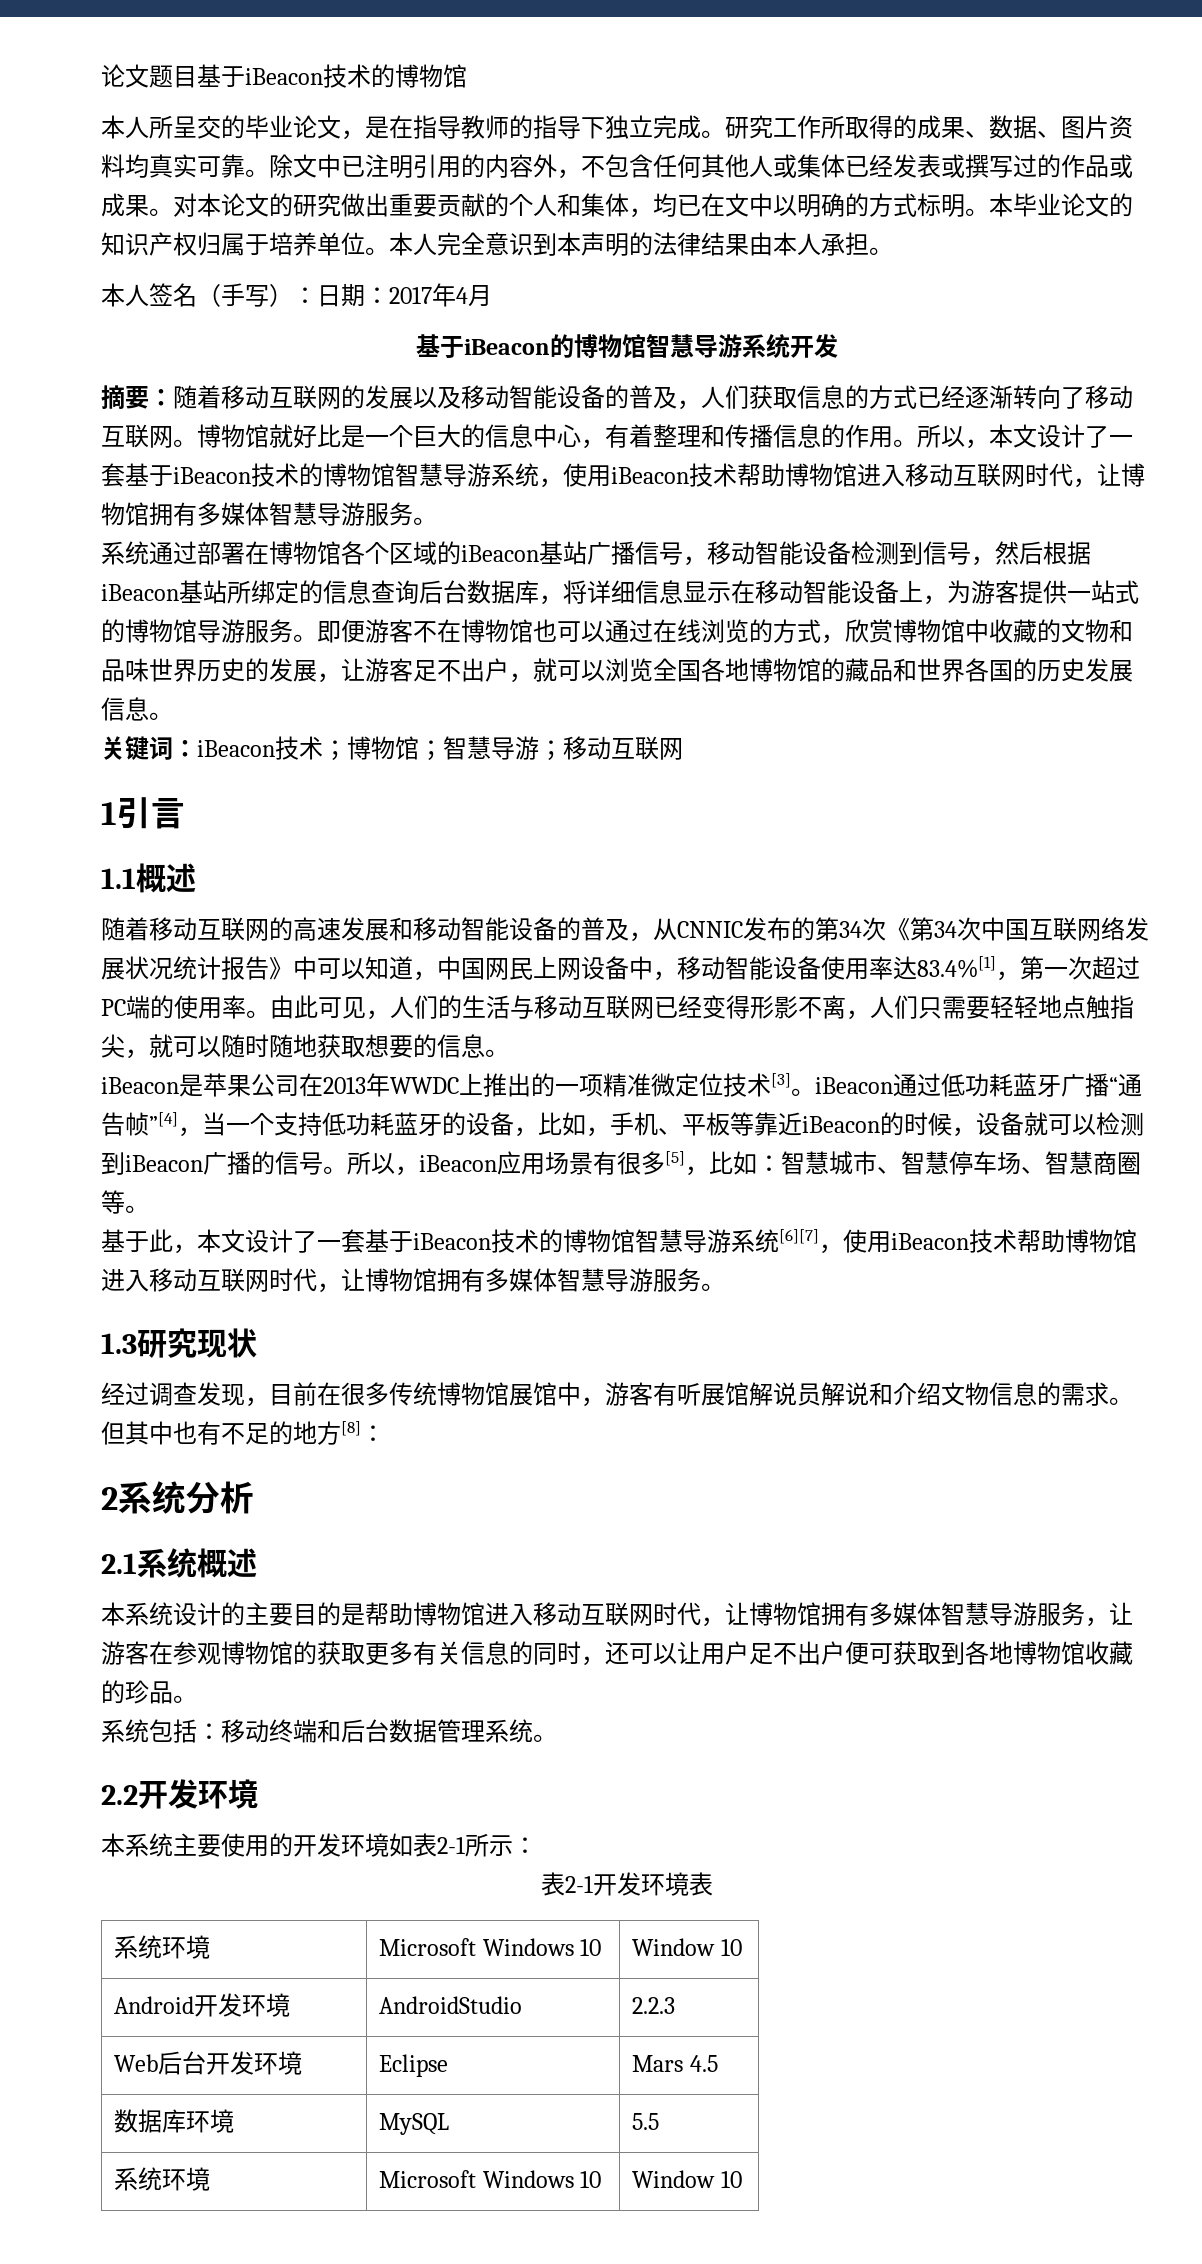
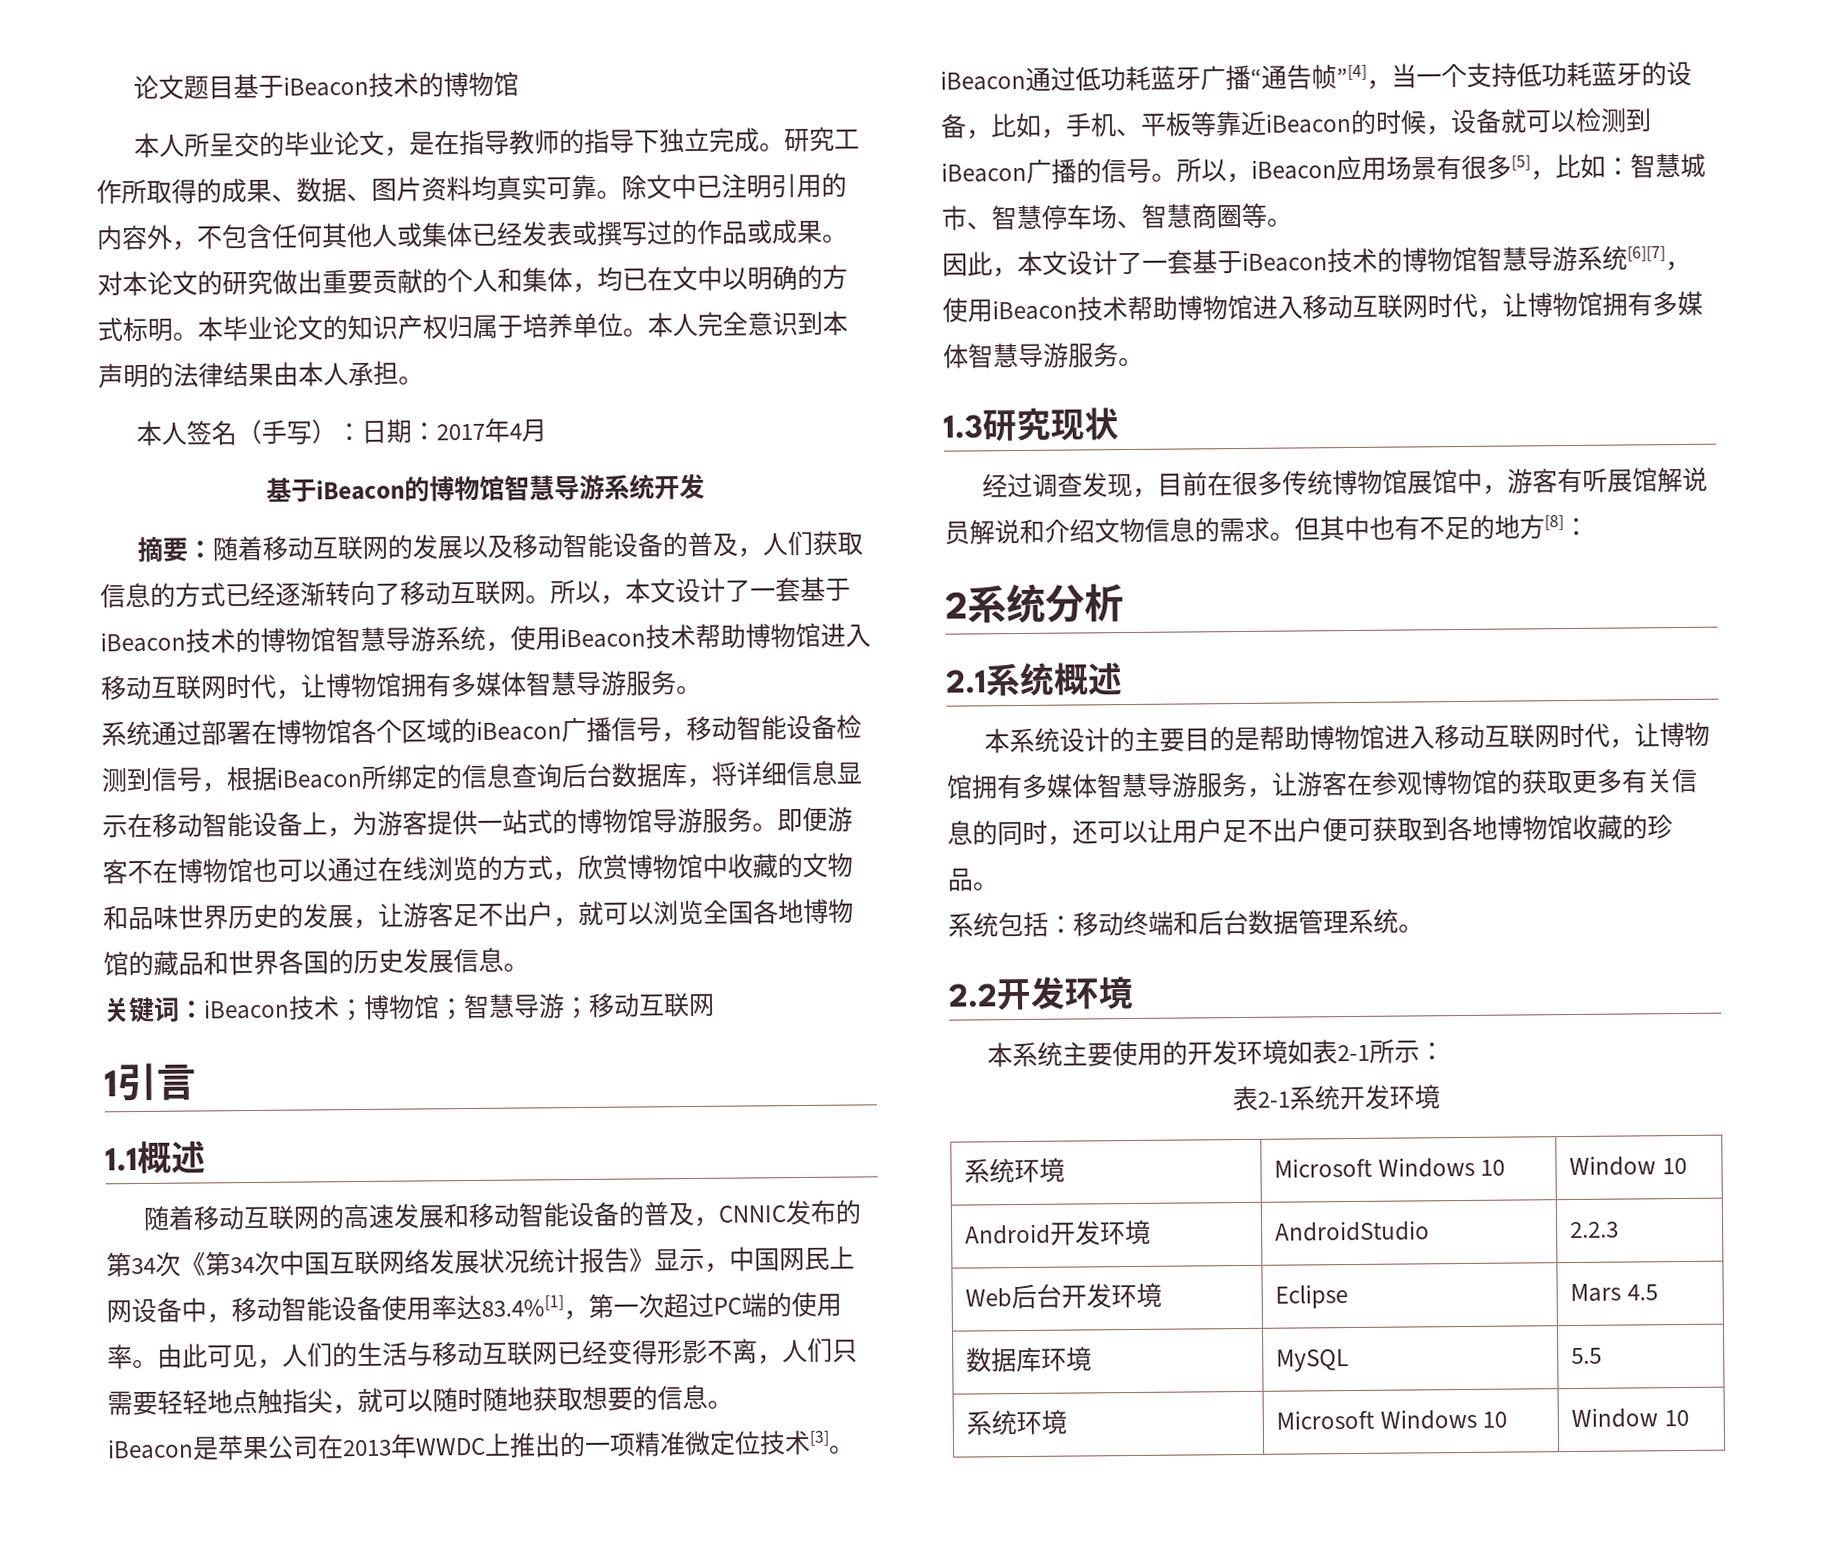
- 博物馆就好比是一个巨大的信息中心，有着整理和传播信息的作用。
- 系统通过部署在博物馆各个区域的iBeacon基站广播信号，移动智能设备检测到信号，然后根据iBeacon基站所绑定的信息查询后台数据库，将详细信息显示在移动智能设备上，为游客提供一站式的博物馆导游服务。
+ 系统通过部署在博物馆各个区域的iBeacon广播信号，移动智能设备检测到信号，根据iBeacon所绑定的信息查询后台数据库，将详细信息显示在移动智能设备上，为游客提供一站式的博物馆导游服务。
- 随着移动互联网的高速发展和移动智能设备的普及，从CNNIC发布的第34次《第34次中国互联网络发展状况统计报告》中可以知道，中国网民上网设备中，移动智能设备使用率达83.4%[1]，第一次超过PC端的使用率。
+ 随着移动互联网的高速发展和移动智能设备的普及，CNNIC发布的第34次《第34次中国互联网络发展状况统计报告》显示，中国网民上网设备中，移动智能设备使用率达83.4%[1]，第一次超过PC端的使用率。
- 基于此，本文设计了一套基于iBeacon技术的博物馆智慧导游系统[6][7]，使用iBeacon技术帮助博物馆进入移动互联网时代，让博物馆拥有多媒体智慧导游服务。
+ 因此，本文设计了一套基于iBeacon技术的博物馆智慧导游系统[6][7]，使用iBeacon技术帮助博物馆进入移动互联网时代，让博物馆拥有多媒体智慧导游服务。
- 表2-1开发环境表
+ 表2-1系统开发环境

